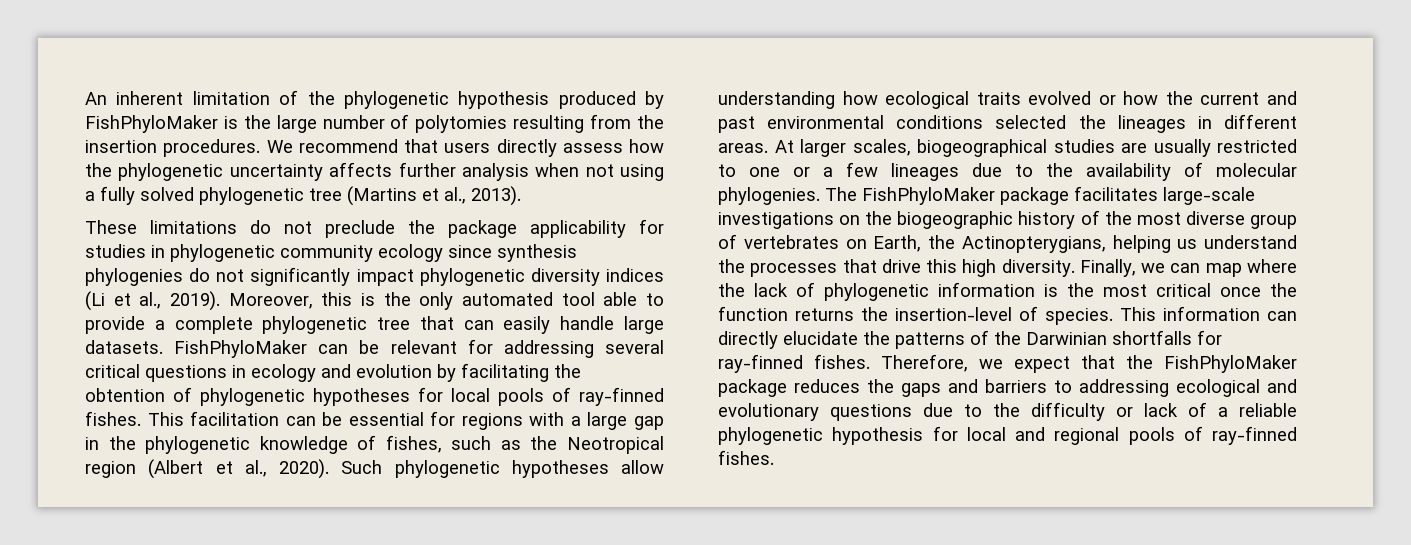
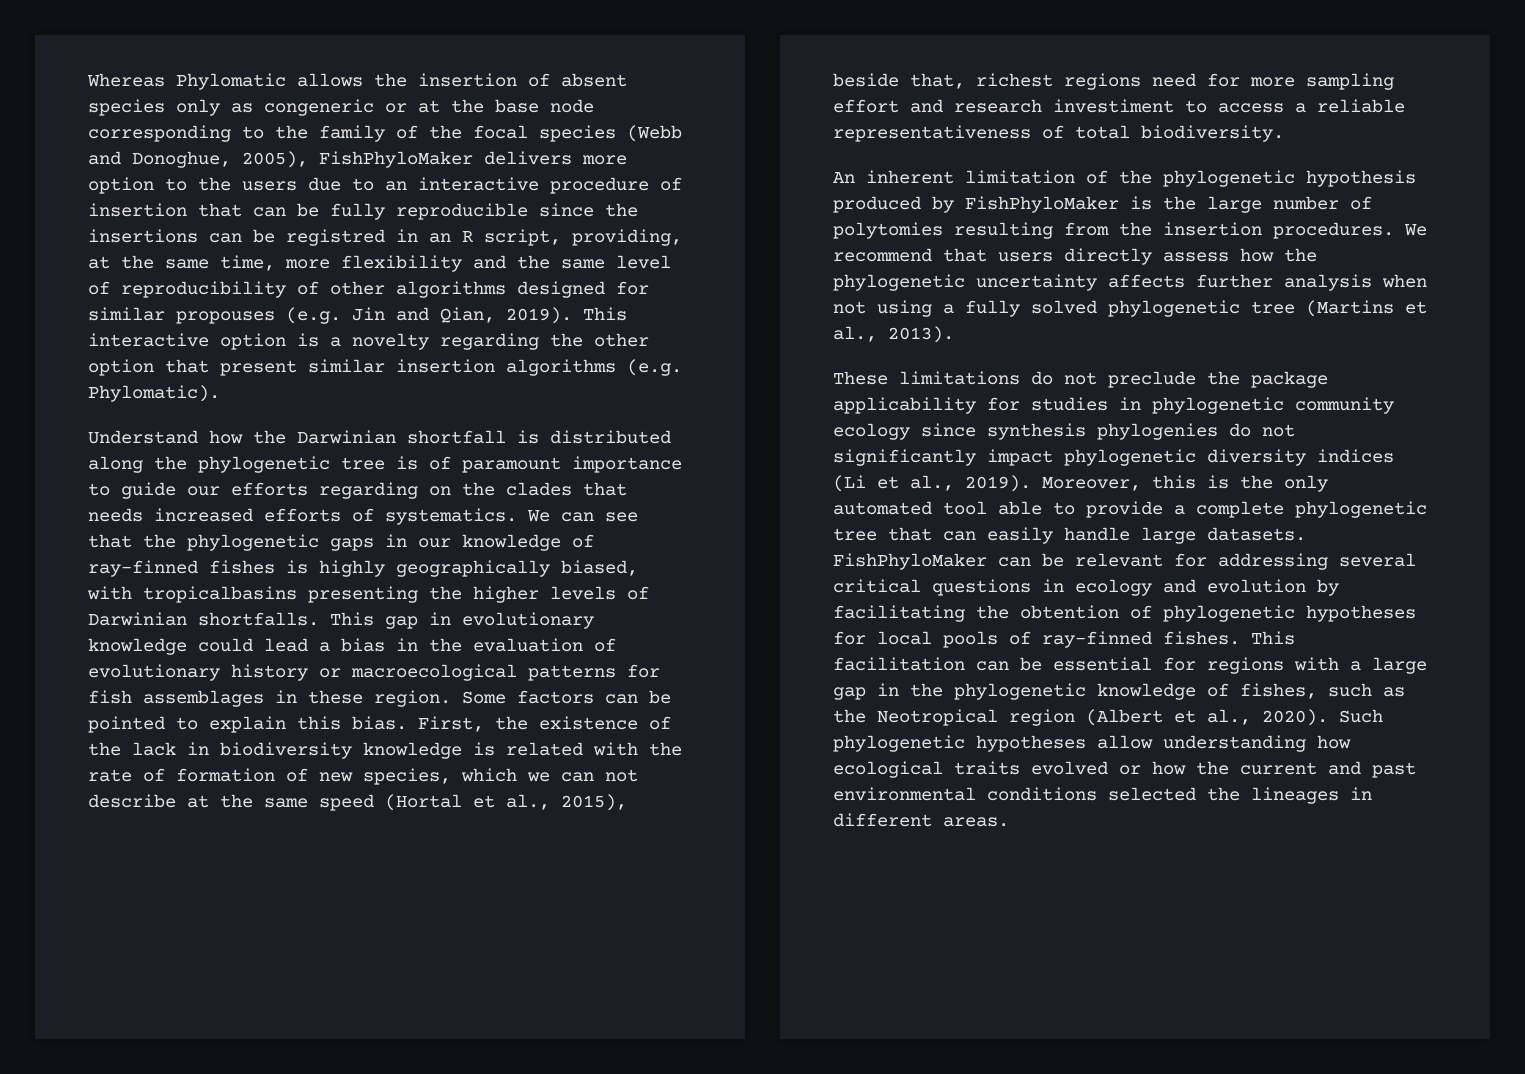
+ Whereas Phylomatic allows the insertion of absent species only as congeneric or at the base node corresponding to the family of the focal species (Webb and Donoghue, 2005), FishPhyloMaker delivers more option to the users due to an interactive procedure of insertion that can be fully reproducible since the insertions can be registred in an R script, providing, at the same time, more flexibility and the same level of reproducibility of other algorithms designed for similar propouses (e.g. Jin and Qian, 2019). This interactive option is a novelty regarding the other option that present similar insertion algorithms (e.g. Phylomatic).
+ Understand how the Darwinian shortfall is distributed along the phylogenetic tree is of paramount importance to guide our efforts regarding on the clades that needs increased efforts of systematics. We can see that the phylogenetic gaps in our knowledge of ray-finned fishes is highly geographically biased, with tropicalbasins presenting the higher levels of Darwinian shortfalls. This gap in evolutionary knowledge could lead a bias in the evaluation of evolutionary history or macroecological patterns for fish assemblages in these region. Some factors can be pointed to explain this bias. First, the existence of the lack in biodiversity knowledge is related with the rate of formation of new species, which we can not describe at the same speed (Hortal et al., 2015), beside that, richest regions need for more sampling effort and research investiment to access a reliable representativeness of total biodiversity.
- At larger scales, biogeographical studies are usually restricted to one or a few lineages due to the availability of molecular phylogenies. The FishPhyloMaker package facilitates large-scale investigations on the biogeographic history of the most diverse group of vertebrates on Earth, the Actinopterygians, helping us understand the processes that drive this high diversity. Finally, we can map where the lack of phylogenetic information is the most critical once the function returns the insertion-level of species. This information can directly elucidate the patterns of the Darwinian shortfalls for ray-finned fishes. Therefore, we expect that the FishPhyloMaker package reduces the gaps and barriers to addressing ecological and evolutionary questions due to the difficulty or lack of a reliable phylogenetic hypothesis for local and regional pools of ray-finned fishes.

